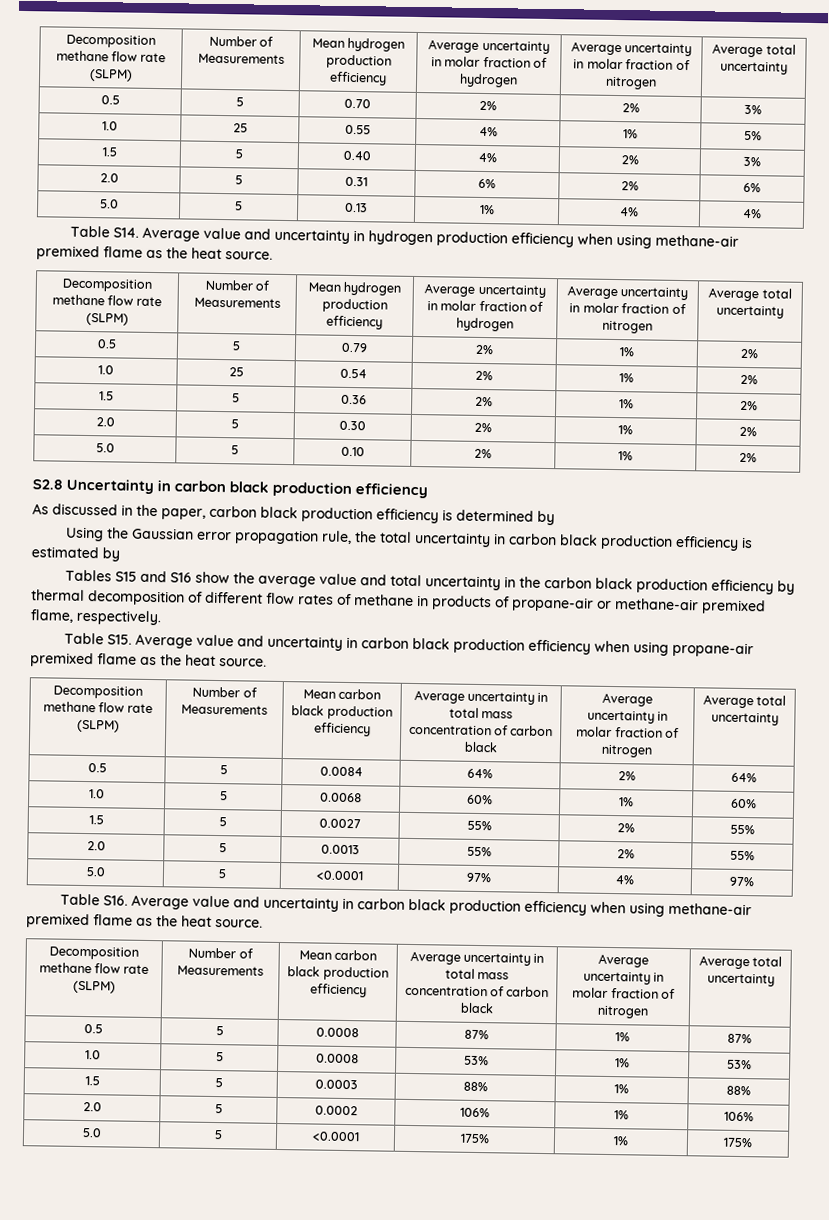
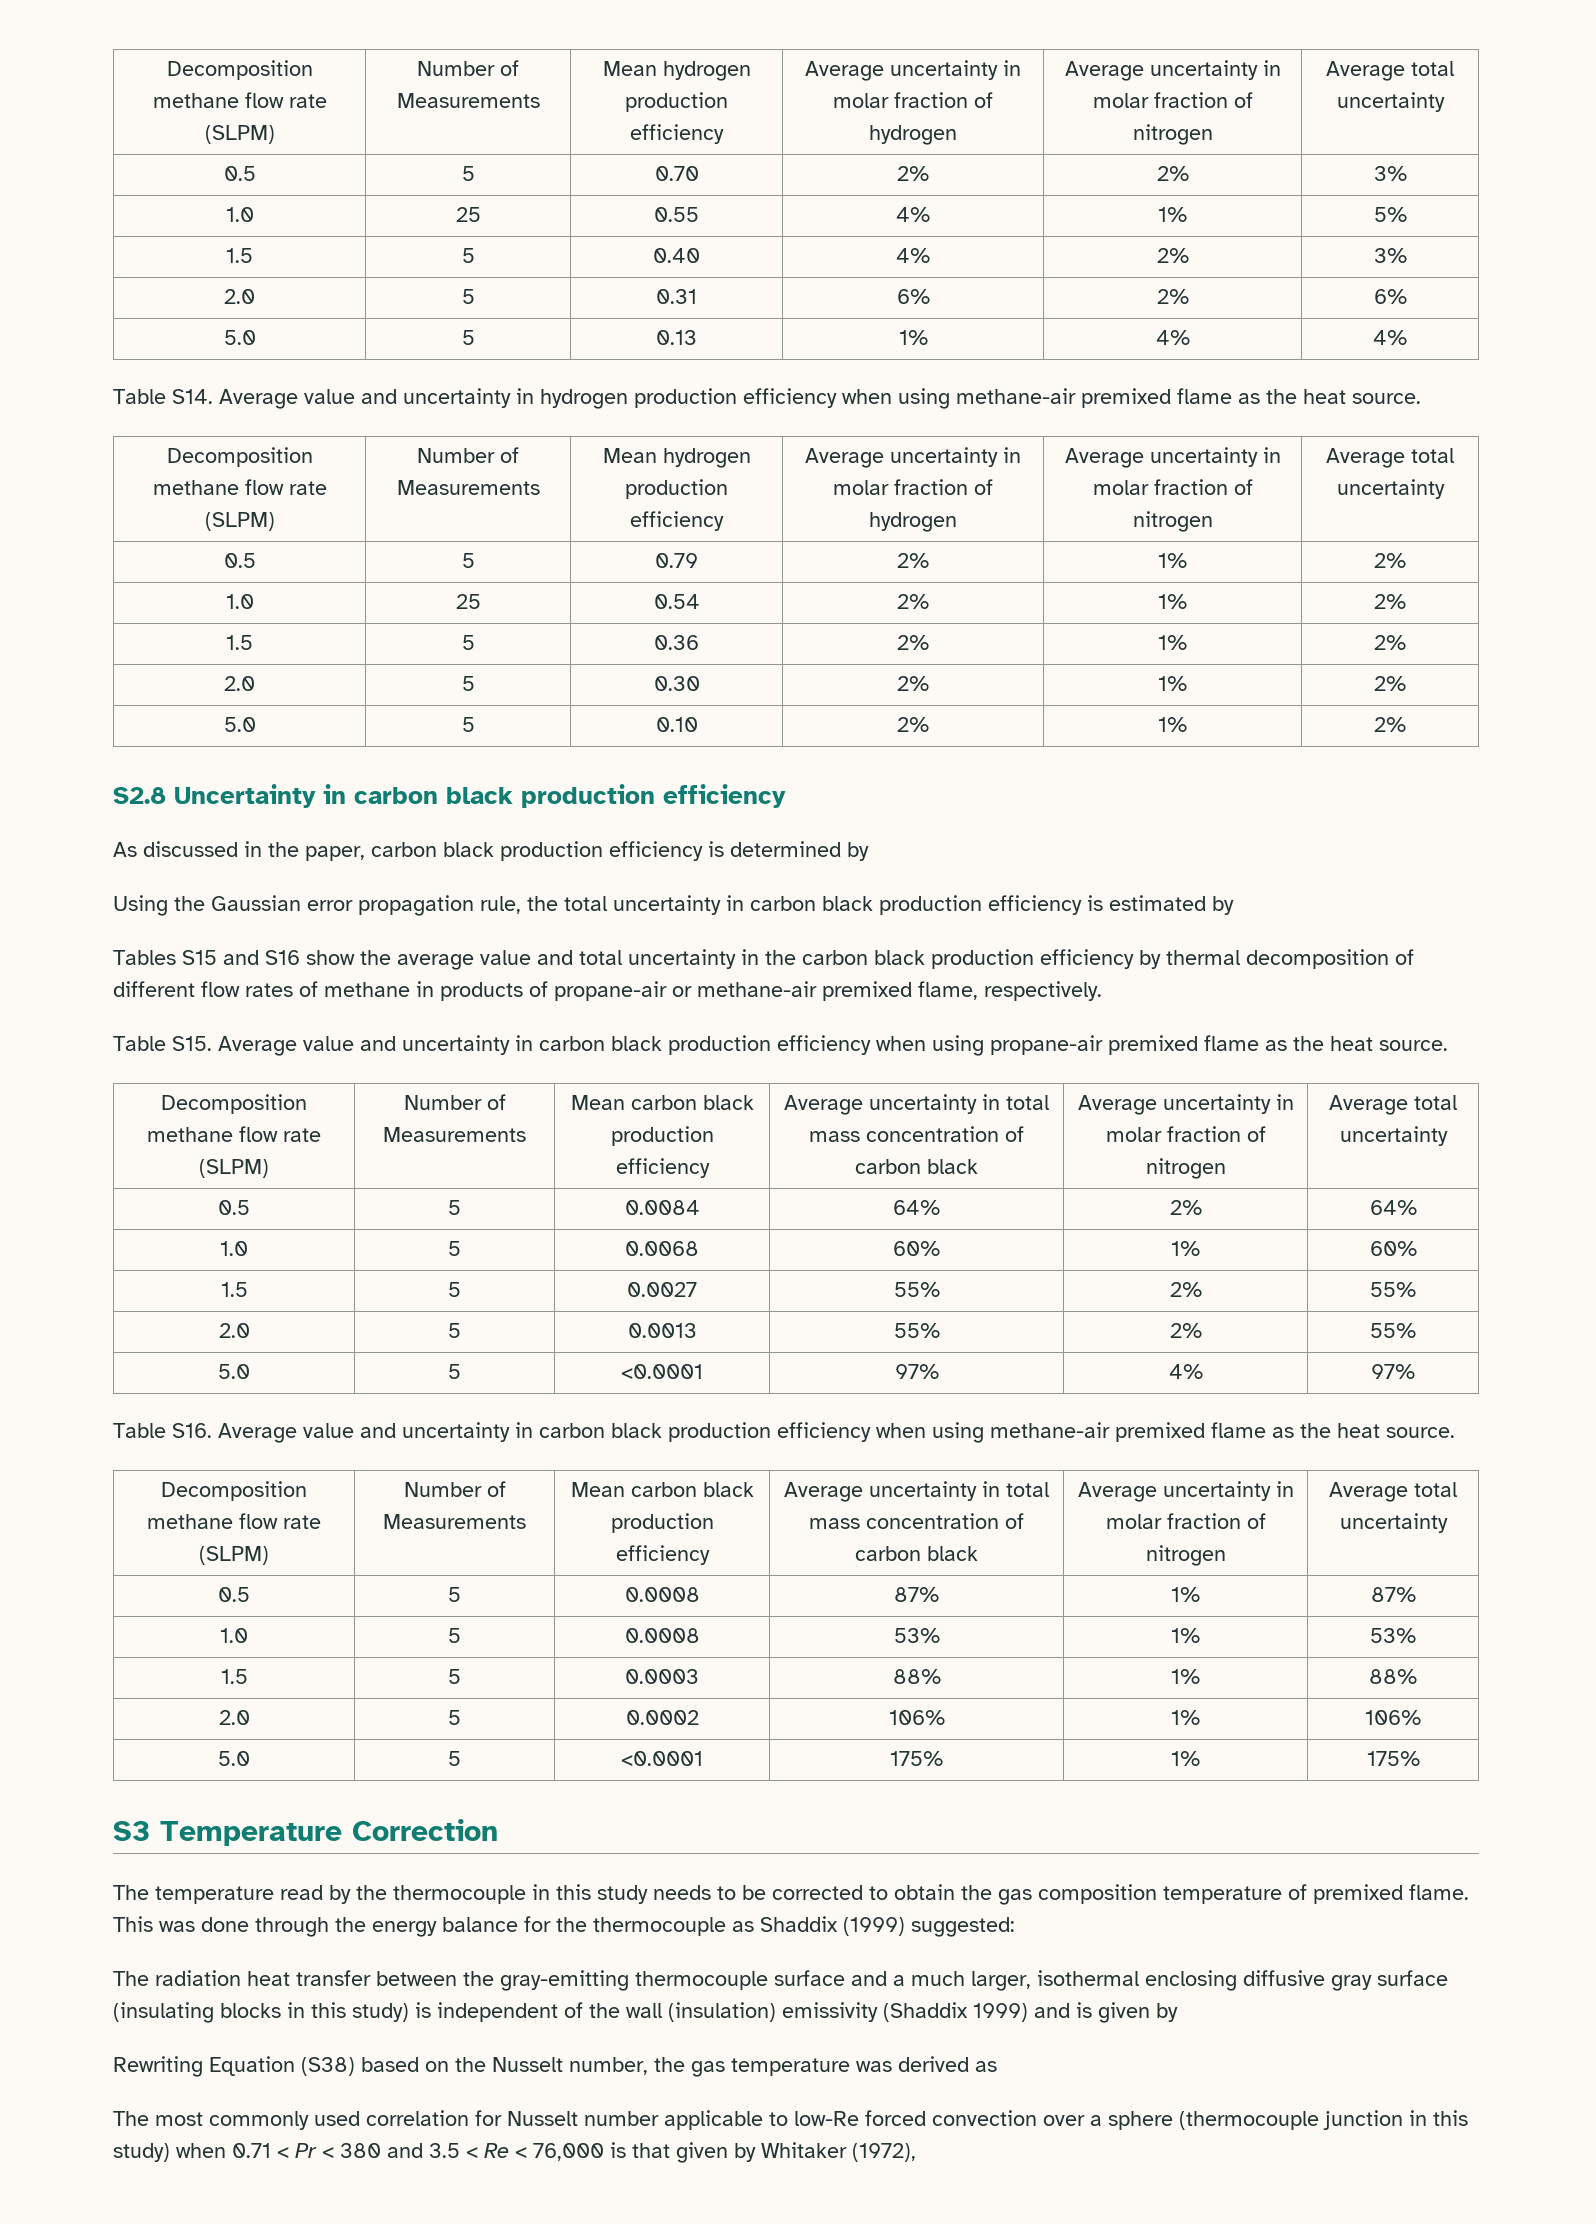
+ S3 Temperature Correction
+ The temperature read by the thermocouple in this study needs to be corrected to obtain the gas composition temperature of premixed flame. This was done through the energy balance for the thermocouple as Shaddix (1999) suggested:
+ The radiation heat transfer between the gray-emitting thermocouple surface and a much larger, isothermal enclosing diffusive gray surface (insulating blocks in this study) is independent of the wall (insulation) emissivity (Shaddix 1999) and is given by
+ Rewriting Equation (S38) based on the Nusselt number, the gas temperature was derived as
+ The most commonly used correlation for Nusselt number applicable to low-Re forced convection over a sphere (thermocouple junction in this study) when 0.71 < Pr < 380 and 3.5 < Re < 76,000 is that given by Whitaker (1972),

